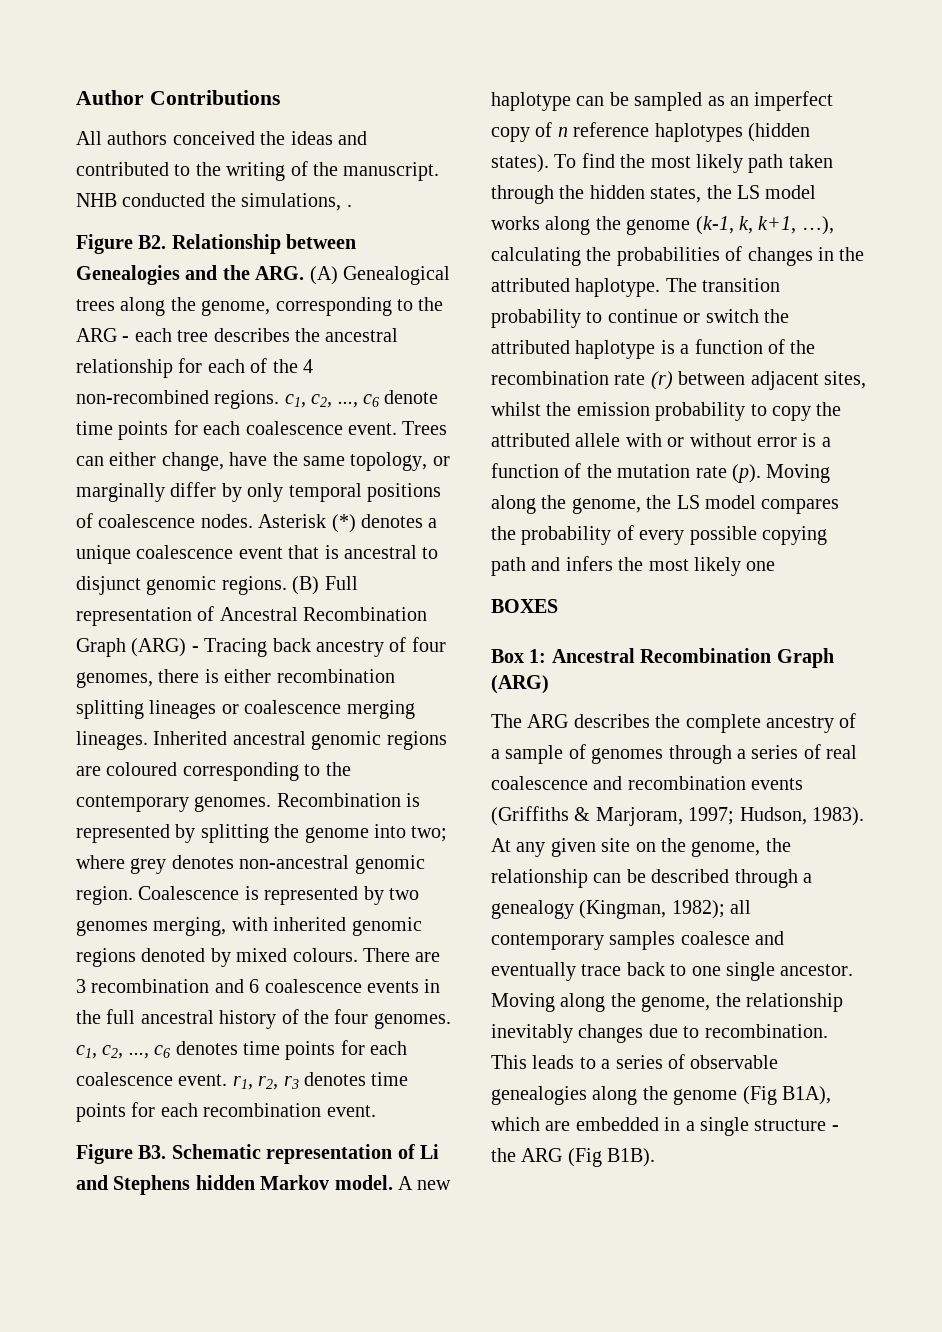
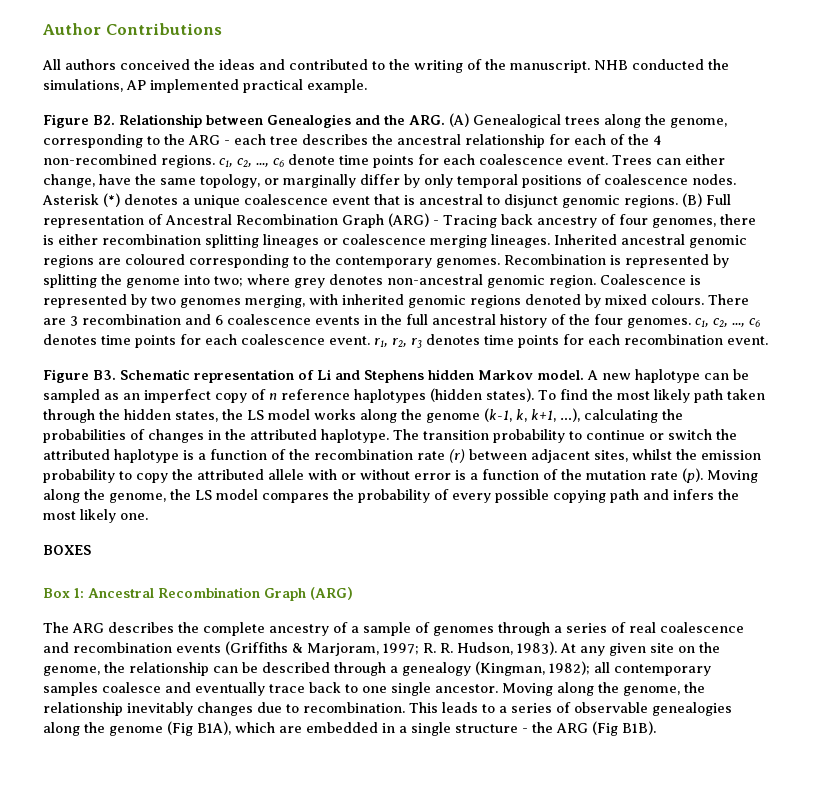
- NHB conducted the simulations, .
+ NHB conducted the simulations, AP implemented practical example.
- Moving along the genome, the LS model compares the probability of every possible copying path and infers the most likely one
+ Moving along the genome, the LS model compares the probability of every possible copying path and infers the most likely one.
- The ARG describes the complete ancestry of a sample of genomes through a series of real coalescence and recombination events (Griffiths & Marjoram, 1997; Hudson, 1983).
+ The ARG describes the complete ancestry of a sample of genomes through a series of real coalescence and recombination events (Griffiths & Marjoram, 1997; R. R. Hudson, 1983).

